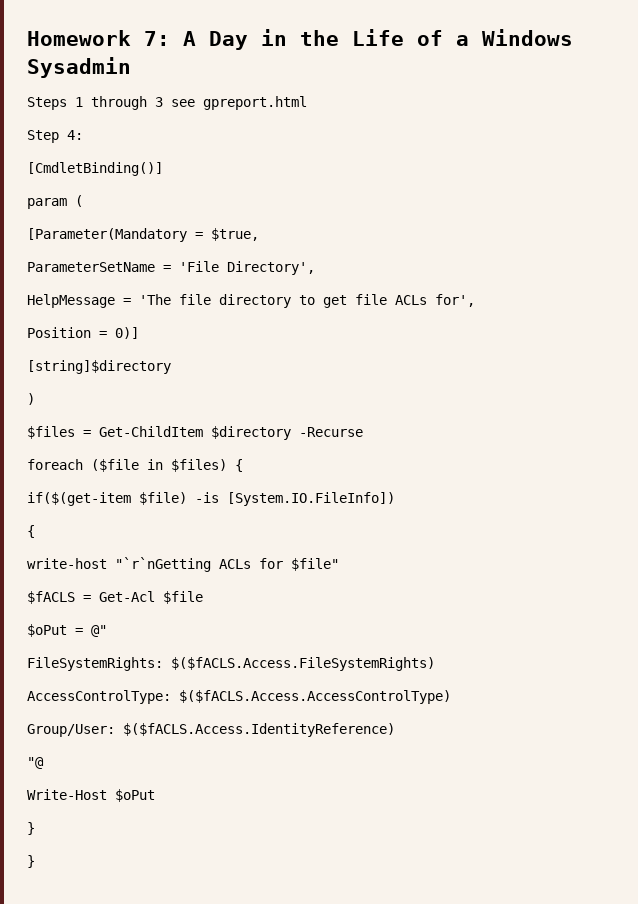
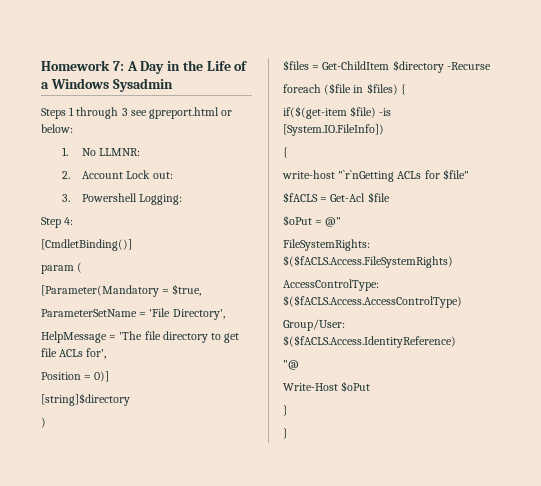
- Steps 1 through 3 see gpreport.html
+ Steps 1 through 3 see gpreport.html or below:
+ 1. No LLMNR:
+ 2. Account Lock out:
+ 3. Powershell Logging:

